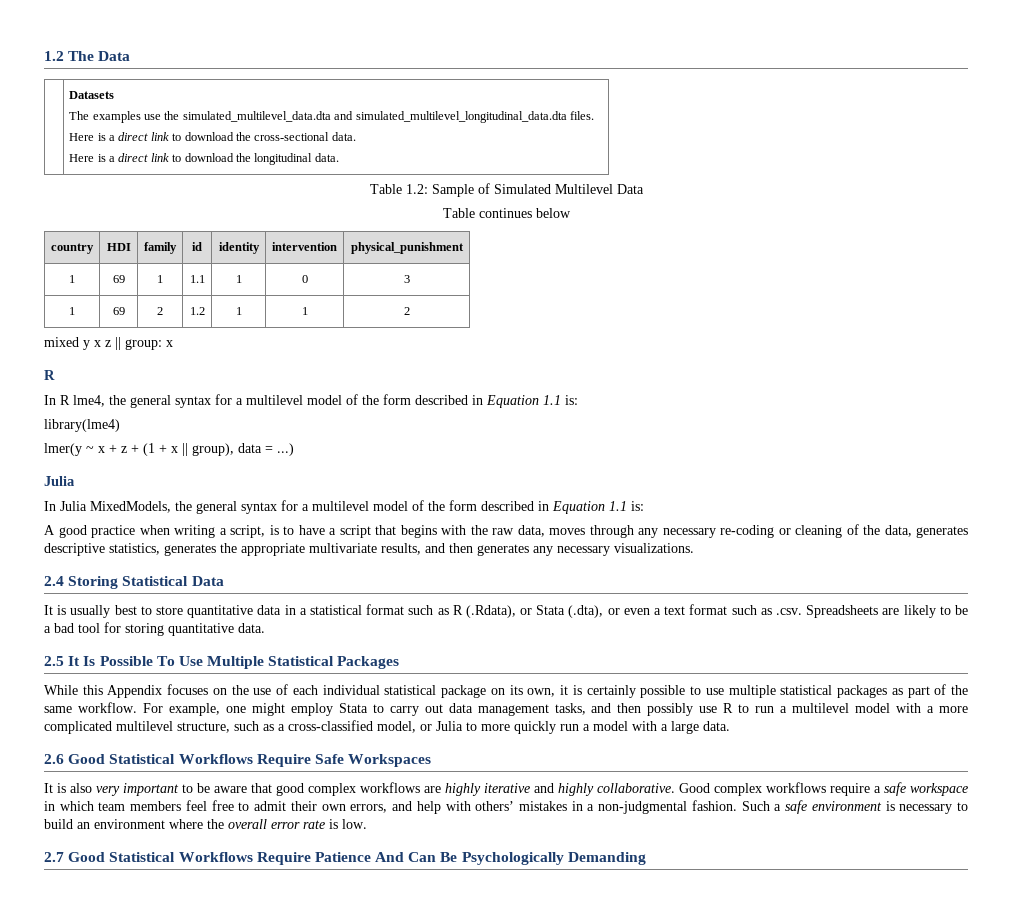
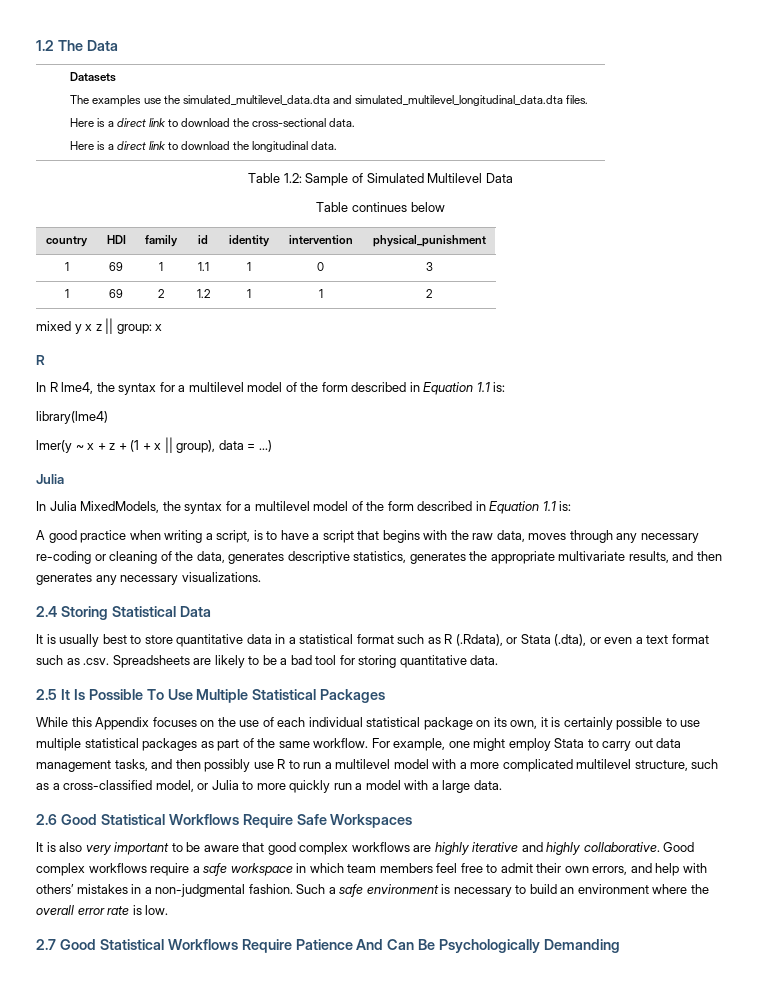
- In R lme4, the general syntax for a multilevel model of the form described in Equation 1.1 is:
+ In R lme4, the syntax for a multilevel model of the form described in Equation 1.1 is:
- In Julia MixedModels, the general syntax for a multilevel model of the form described in Equation 1.1 is:
+ In Julia MixedModels, the syntax for a multilevel model of the form described in Equation 1.1 is:

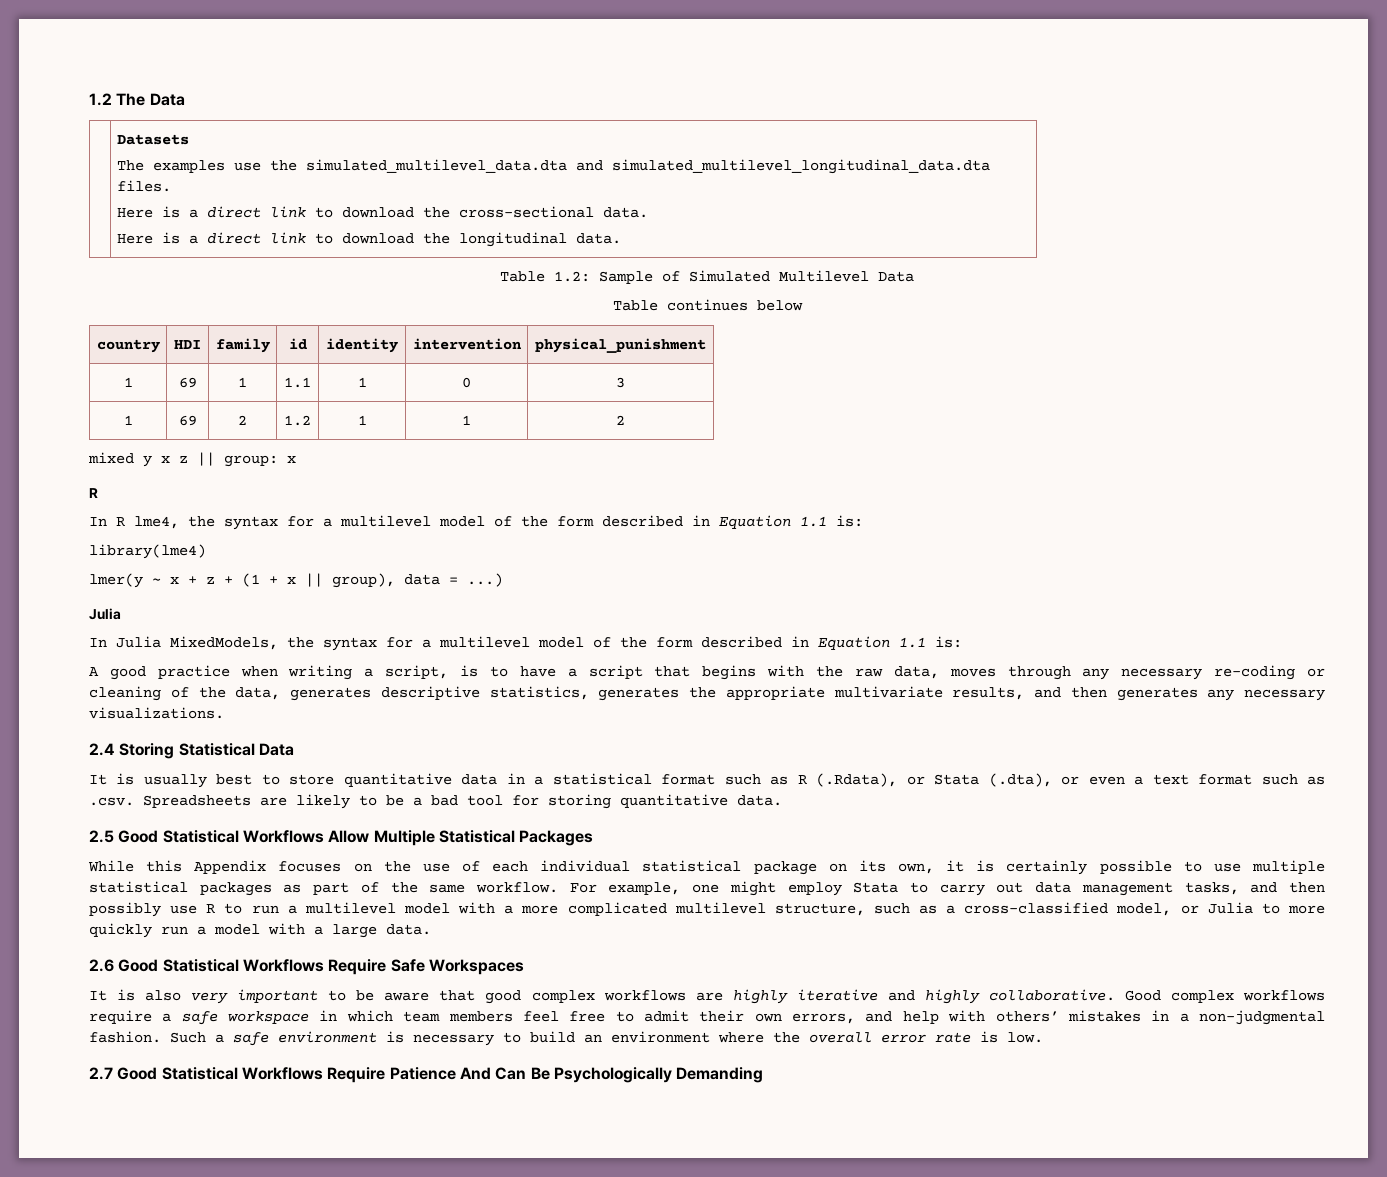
- 2.5 It Is Possible To Use Multiple Statistical Packages
+ 2.5 Good Statistical Workflows Allow Multiple Statistical Packages

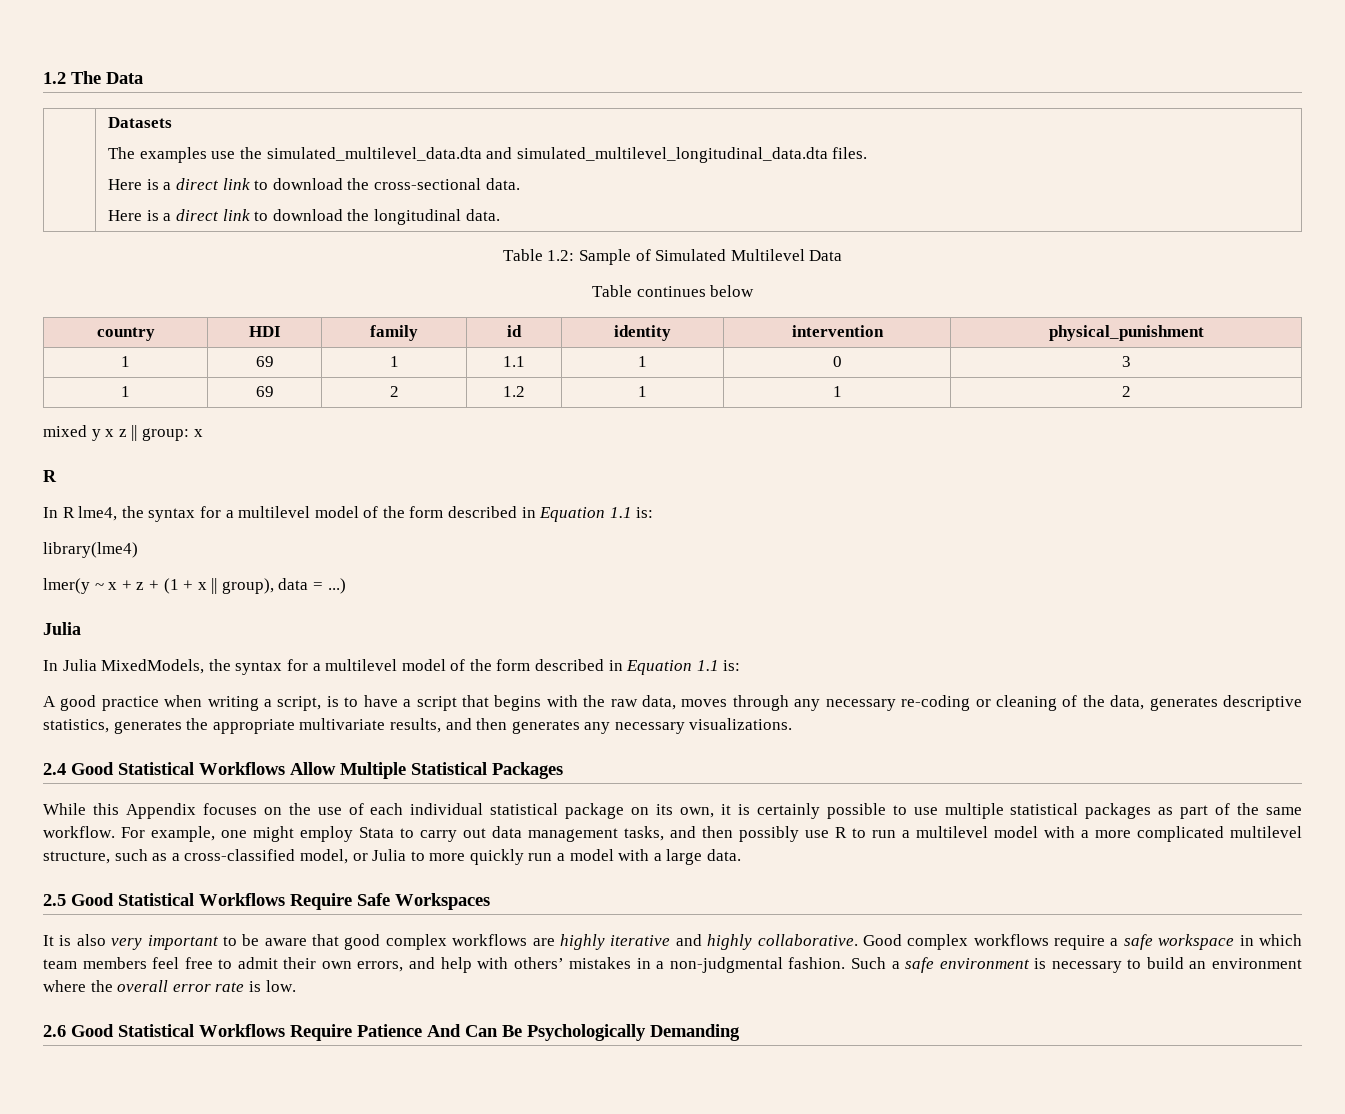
- 2.4 Storing Statistical Data
- It is usually best to store quantitative data in a statistical format such as R (.Rdata), or Stata (.dta), or even a text format such as .csv. Spreadsheets are likely to be a bad tool for storing quantitative data.
- 2.5 Good Statistical Workflows Allow Multiple Statistical Packages
+ 2.4 Good Statistical Workflows Allow Multiple Statistical Packages
- 2.6 Good Statistical Workflows Require Safe Workspaces
+ 2.5 Good Statistical Workflows Require Safe Workspaces
- 2.7 Good Statistical Workflows Require Patience And Can Be Psychologically Demanding
+ 2.6 Good Statistical Workflows Require Patience And Can Be Psychologically Demanding

